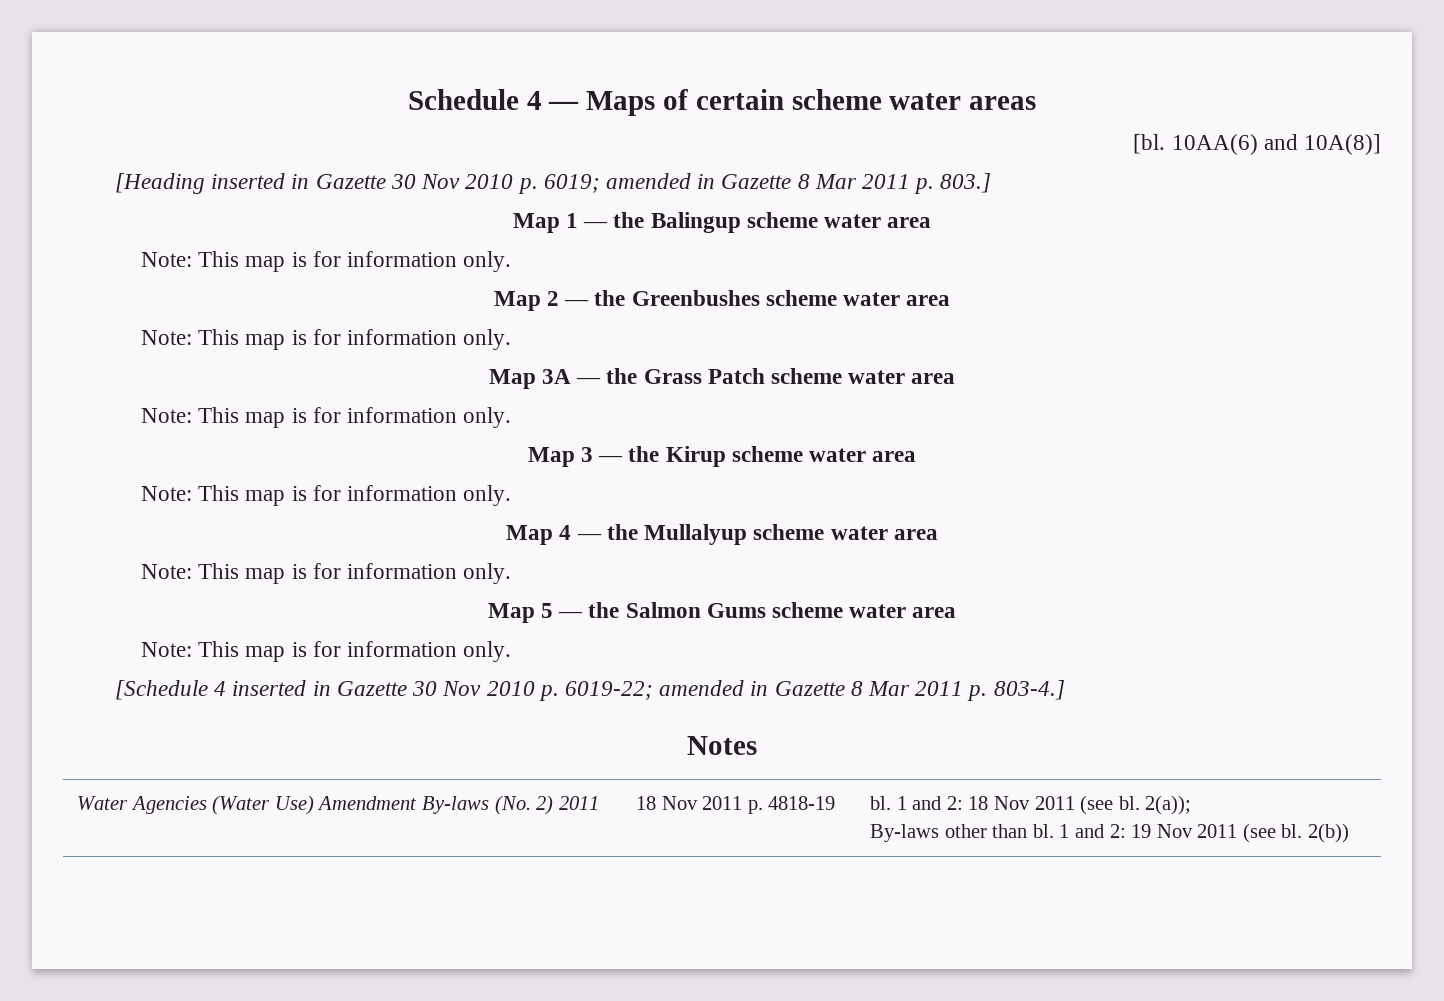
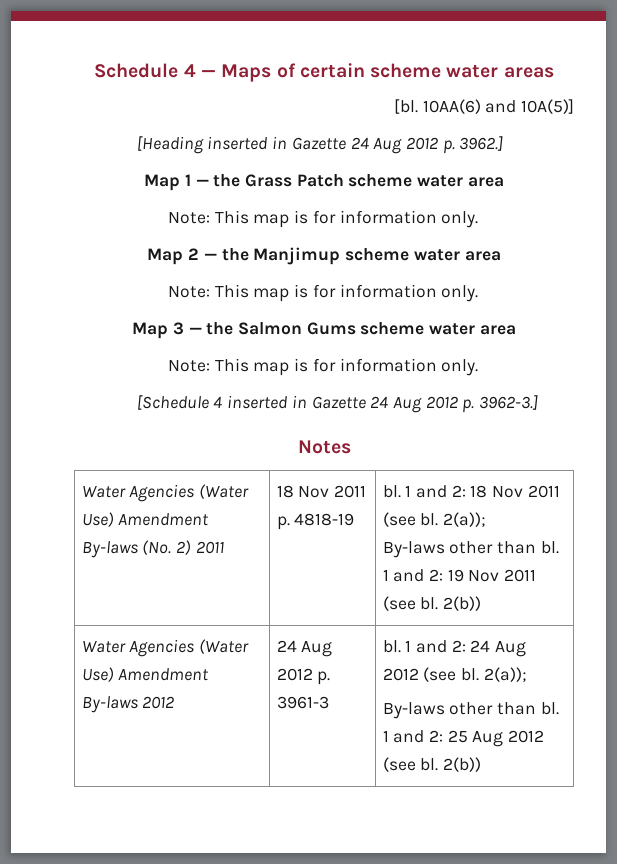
- 10AA(6) and 10A(8)]
+ 10AA(6) and 10A(5)]
- [Heading inserted in Gazette 30 Nov 2010 p. 6019; amended in Gazette 8 Mar 2011 p. 803.]
- Map 1 — the Balingup scheme water area
- Note: This map is for information only.
- Map 2 — the Greenbushes scheme water area
- Note: This map is for information only.
- Map 3A — the Grass Patch scheme water area
+ [Heading inserted in Gazette 24 Aug 2012 p. 3962.]
+ Map 1 — the Grass Patch scheme water area
- Map 3 — the Kirup scheme water area
+ Map 2 — the Manjimup scheme water area
- Map 4 — the Mullalyup scheme water area
- Note: This map is for information only.
- Map 5 — the Salmon Gums scheme water area
+ Map 3 — the Salmon Gums scheme water area
- [Schedule 4 inserted in Gazette 30 Nov 2010 p. 6019-22; amended in Gazette 8 Mar 2011 p. 803-4.]
+ [Schedule 4 inserted in Gazette 24 Aug 2012 p. 3962-3.]
+ Water Agencies (Water Use) Amendment By-laws 2012 | 24 Aug 2012 p. 3961-3 | bl. 1 and 2: 24 Aug 2012 (see bl. 2(a));
+ By-laws other than bl. 1 and 2: 25 Aug 2012 (see bl. 2(b))

